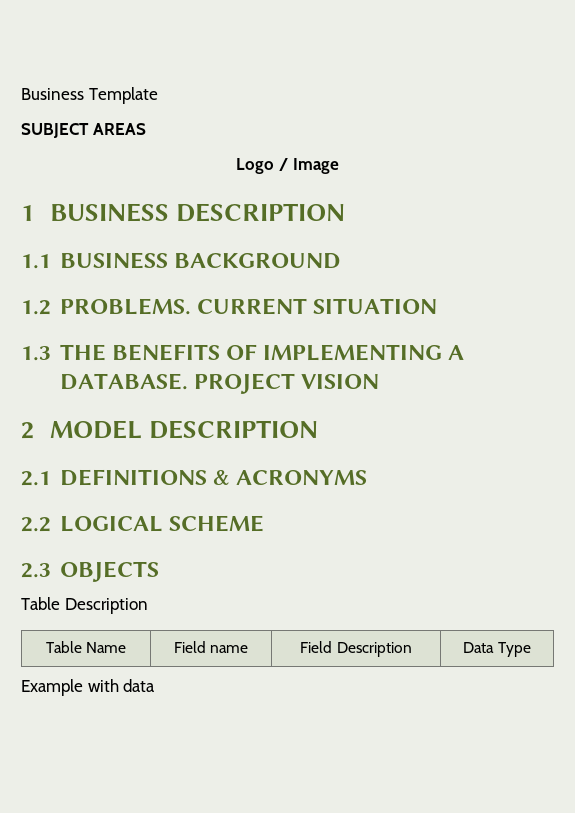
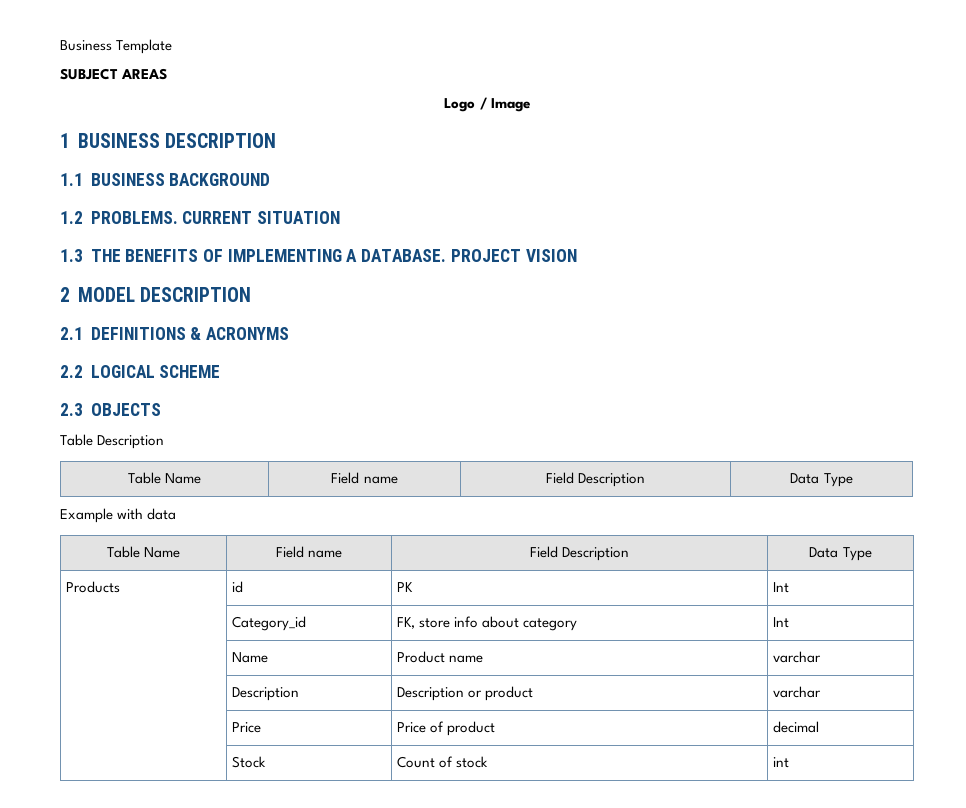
  Example with data
+ Table Name | Field name | Field Description | Data Type
+ Products | id | PK | Int
+ | Category_id | FK, store info about category | Int
+ | Name | Product name | varchar
+ | Description | Description or product | varchar
+ | Price | Price of product | decimal
+ | Stock | Count of stock | int

